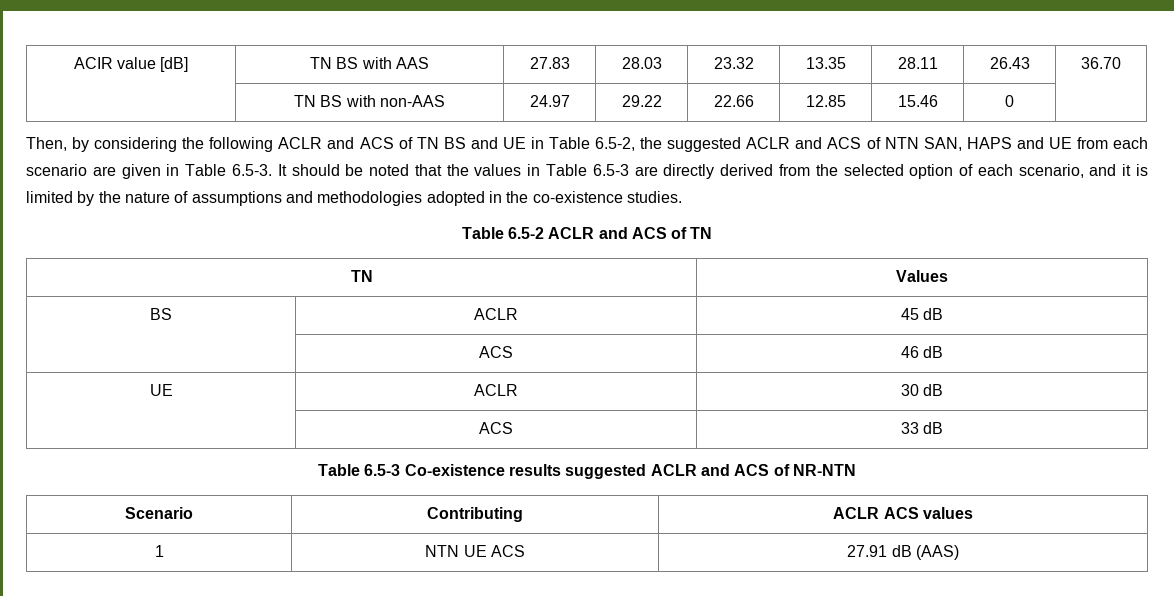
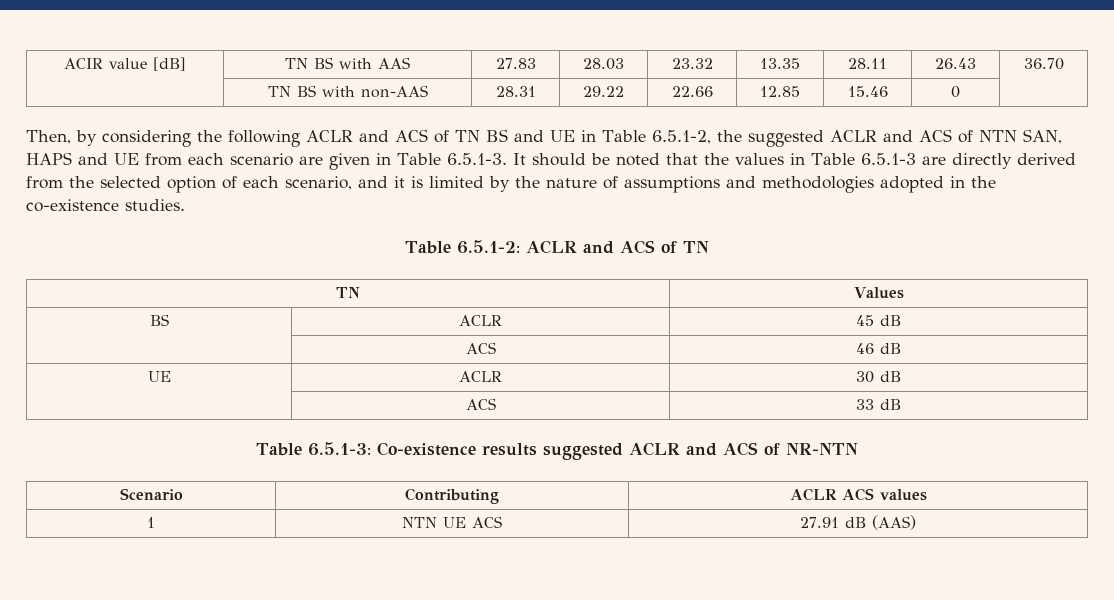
- | TN BS with non-AAS | 24.97 | 29.22 | 22.66 | 12.85 | 15.46 | 0 |
+ | TN BS with non-AAS | 28.31 | 29.22 | 22.66 | 12.85 | 15.46 | 0 |
- Then, by considering the following ACLR and ACS of TN BS and UE in Table 6.5-2, the suggested ACLR and ACS of NTN SAN, HAPS and UE from each scenario are given in Table 6.5-3. It should be noted that the values in Table 6.5-3 are directly derived from the selected option of each scenario, and it is limited by the nature of assumptions and methodologies adopted in the co-existence studies.
+ Then, by considering the following ACLR and ACS of TN BS and UE in Table 6.5.1-2, the suggested ACLR and ACS of NTN SAN, HAPS and UE from each scenario are given in Table 6.5.1-3. It should be noted that the values in Table 6.5.1-3 are directly derived from the selected option of each scenario, and it is limited by the nature of assumptions and methodologies adopted in the co-existence studies.
- Table 6.5-2 ACLR and ACS of TN
+ Table 6.5.1-2: ACLR and ACS of TN
- Table 6.5-3 Co-existence results suggested ACLR and ACS of NR-NTN
+ Table 6.5.1-3: Co-existence results suggested ACLR and ACS of NR-NTN

